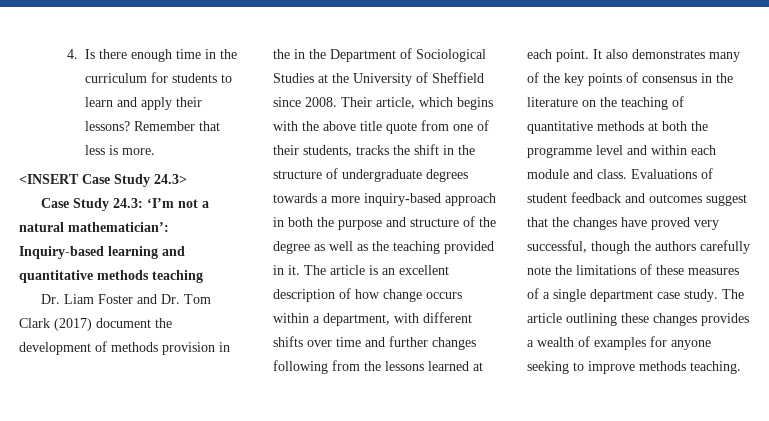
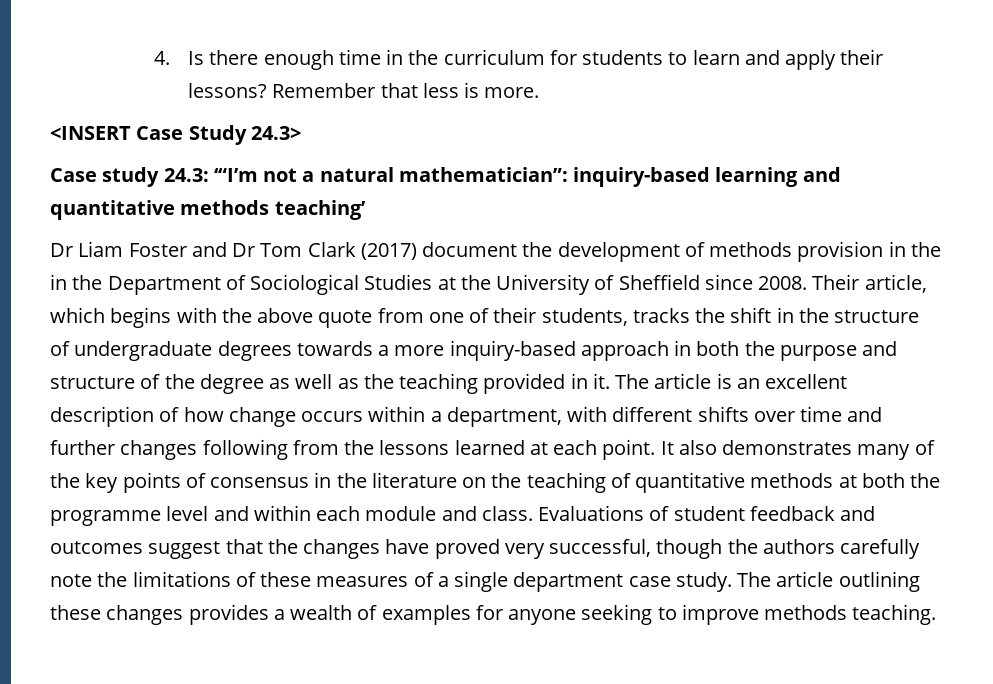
- Case Study 24.3: ‘I’m not a natural mathematician’: Inquiry-based learning and quantitative methods teaching
- Dr. Liam Foster and Dr. Tom Clark (2017) document the development of methods provision in the in the Department of Sociological Studies at the University of Sheffield since 2008.
+ Case study 24.3: ‘“I’m not a natural mathematician”: inquiry-based learning and quantitative methods teaching’
+ Dr Liam Foster and Dr Tom Clark (2017) document the development of methods provision in the in the Department of Sociological Studies at the University of Sheffield since 2008.
- Their article, which begins with the above title quote from one of their students, tracks the shift in the structure of undergraduate degrees towards a more inquiry-based approach in both the purpose and structure of the degree as well as the teaching provided in it.
+ Their article, which begins with the above quote from one of their students, tracks the shift in the structure of undergraduate degrees towards a more inquiry-based approach in both the purpose and structure of the degree as well as the teaching provided in it.

